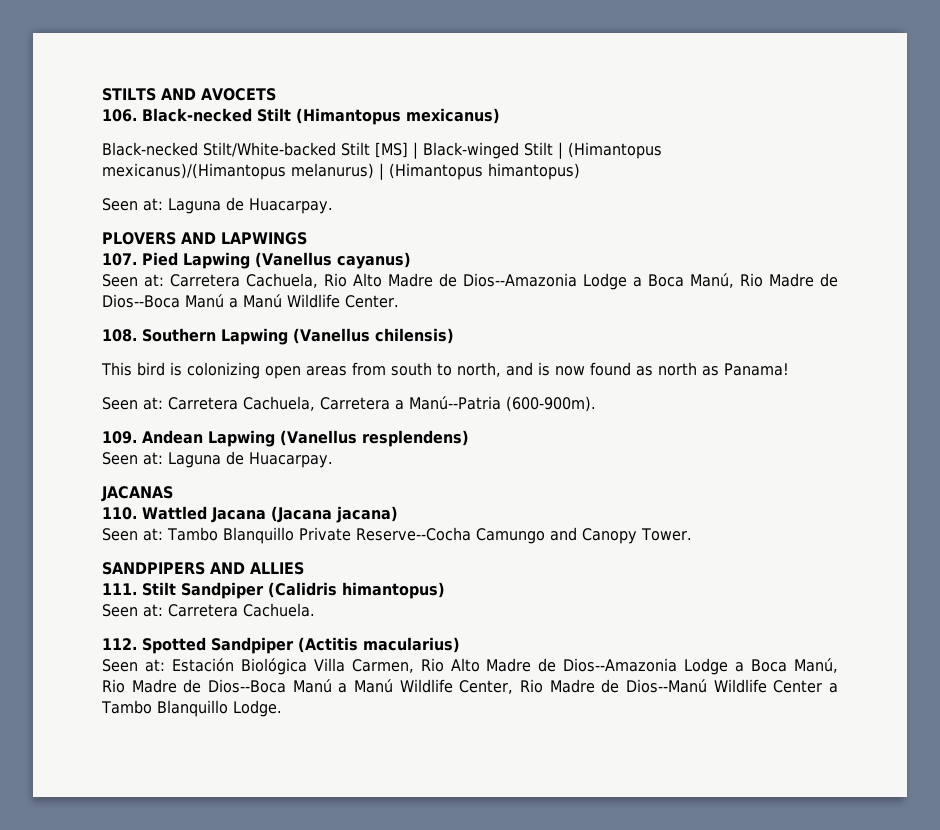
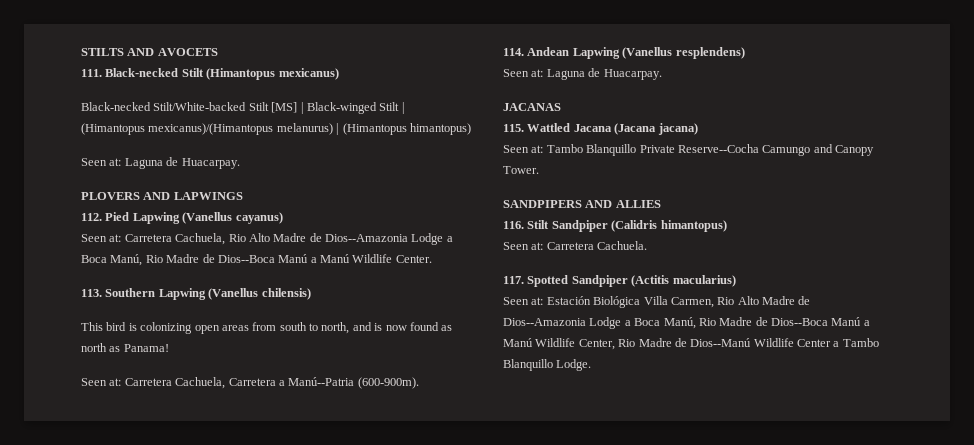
- 106. Black-necked Stilt (Himantopus mexicanus)
+ 111. Black-necked Stilt (Himantopus mexicanus)
- 107. Pied Lapwing (Vanellus cayanus)
+ 112. Pied Lapwing (Vanellus cayanus)
- 108. Southern Lapwing (Vanellus chilensis)
+ 113. Southern Lapwing (Vanellus chilensis)
- 109. Andean Lapwing (Vanellus resplendens)
+ 114. Andean Lapwing (Vanellus resplendens)
- 110. Wattled Jacana (Jacana jacana)
+ 115. Wattled Jacana (Jacana jacana)
- 111. Stilt Sandpiper (Calidris himantopus)
+ 116. Stilt Sandpiper (Calidris himantopus)
- 112. Spotted Sandpiper (Actitis macularius)
+ 117. Spotted Sandpiper (Actitis macularius)

